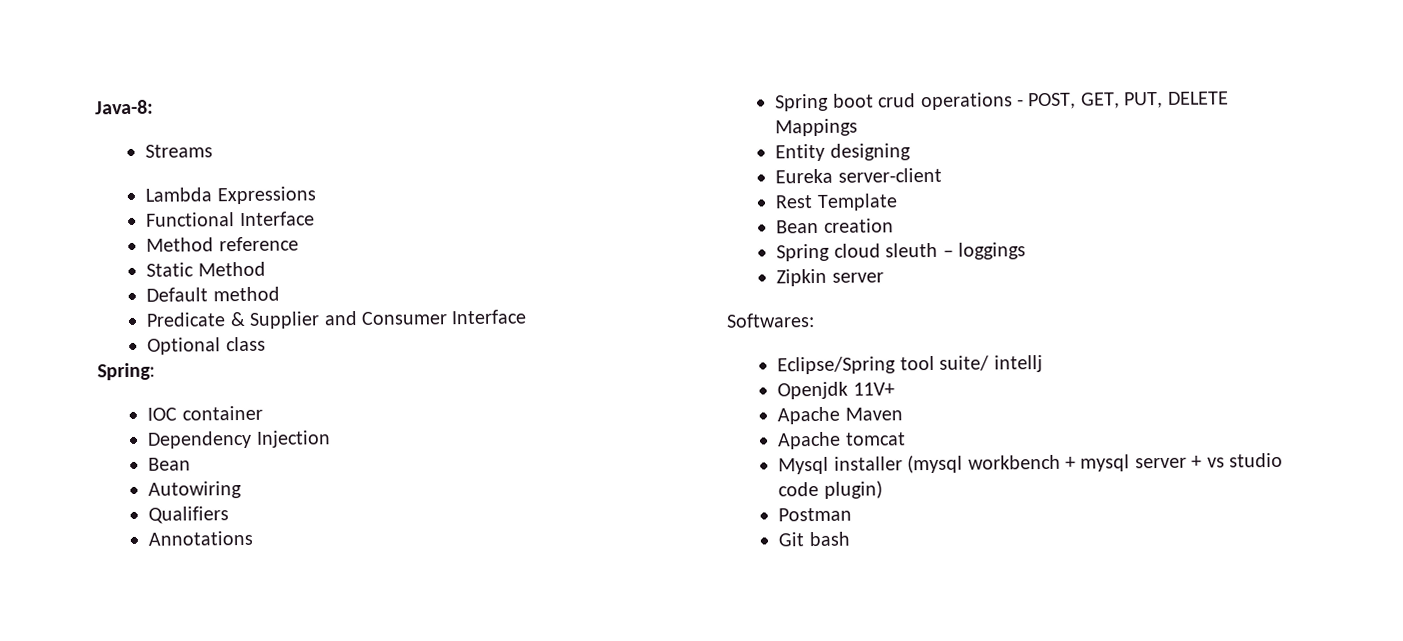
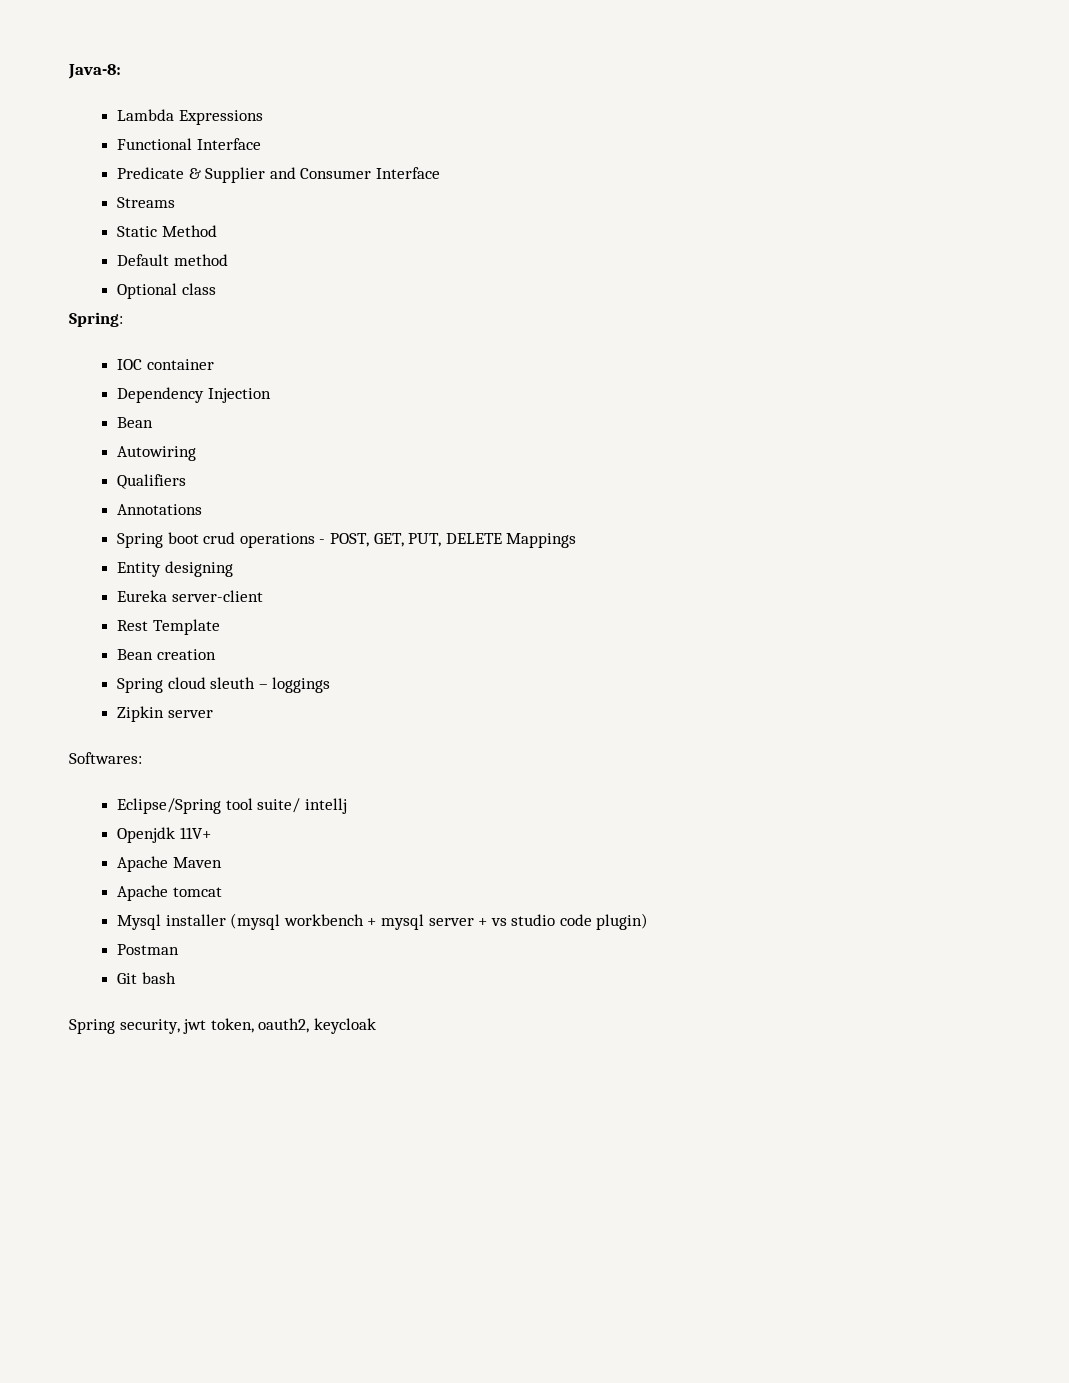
- Streams
- Method reference
+ Predicate & Supplier and Consumer Interface
+ Streams
  Static Method
  Default method
- Predicate & Supplier and Consumer Interface
+ Spring security, jwt token, oauth2, keycloak

